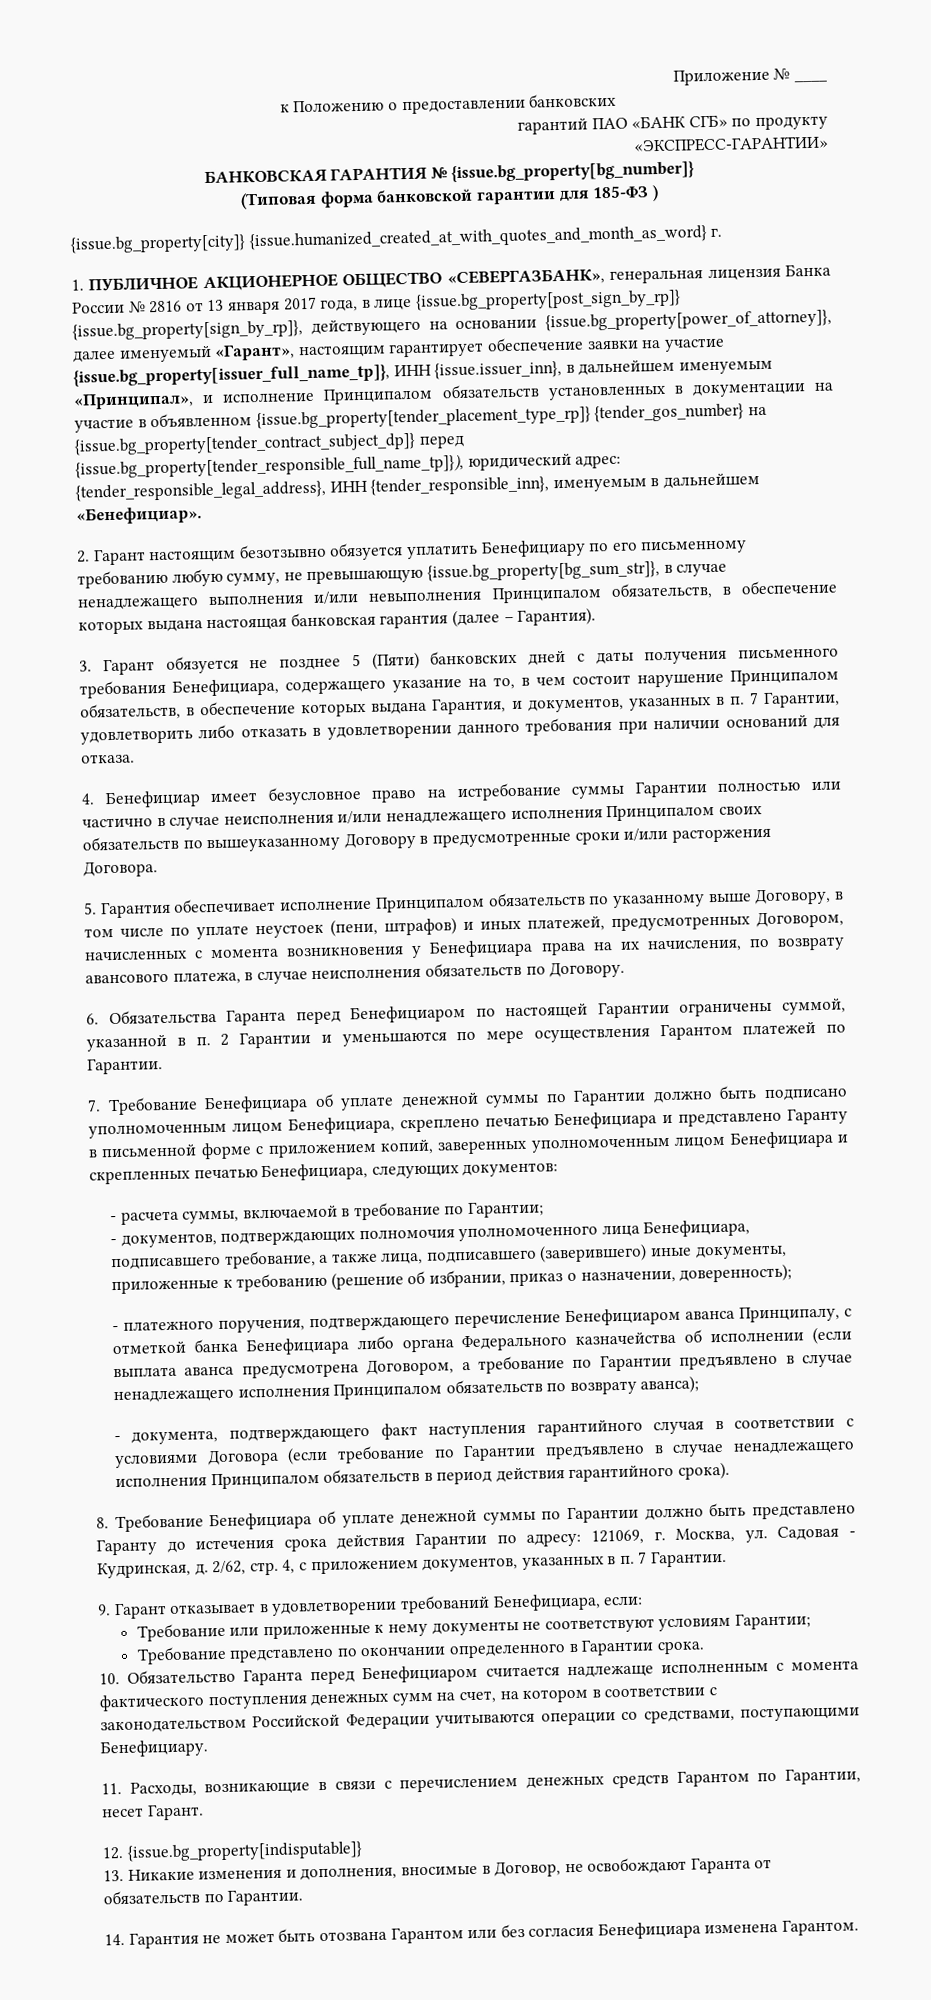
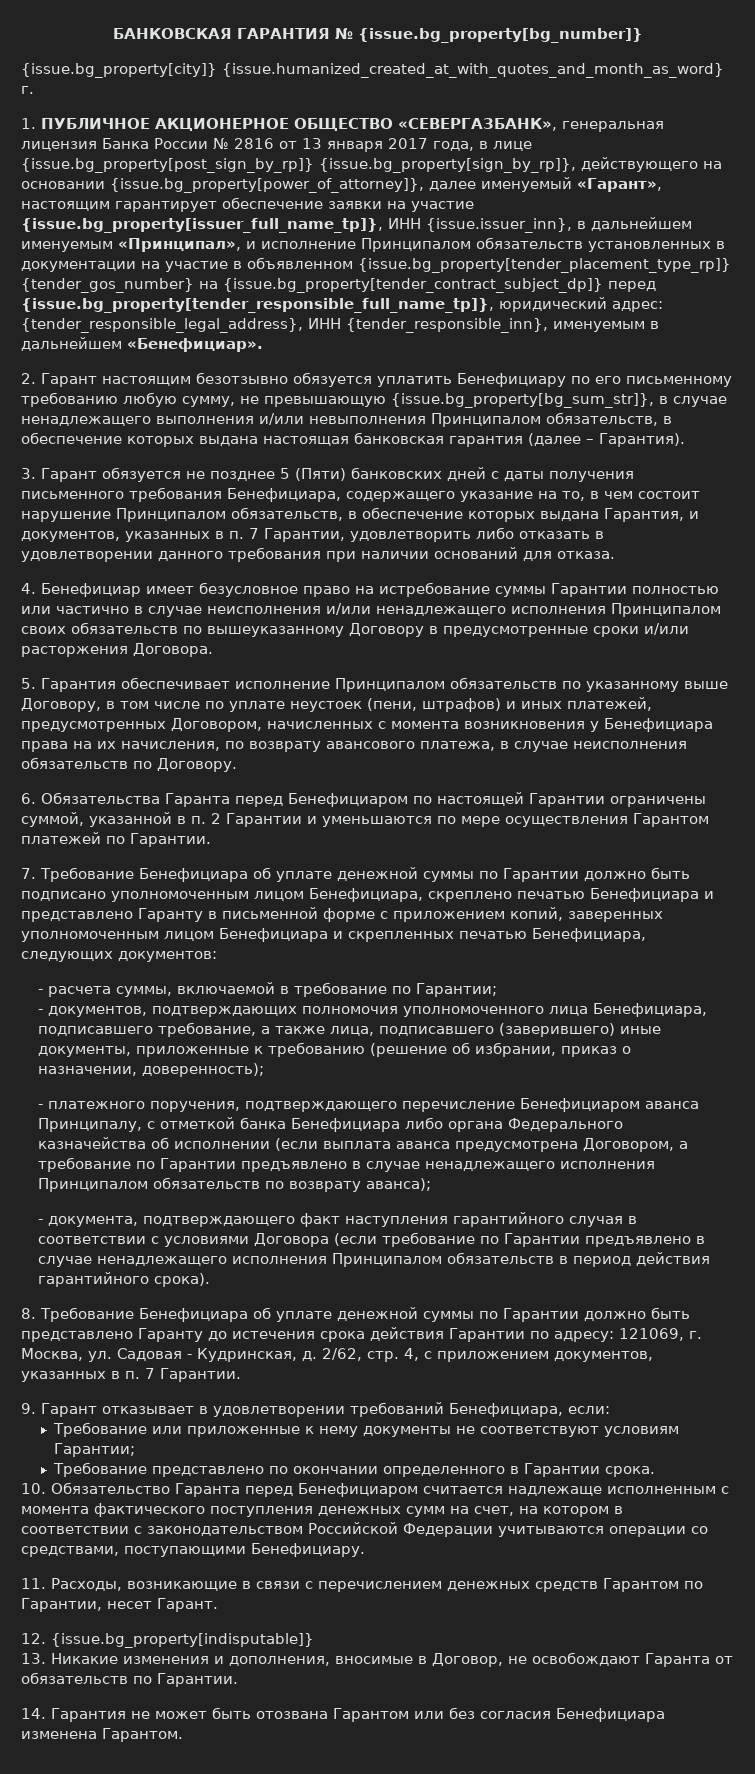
- Приложение № ____
- к Положению о предоставлении банковских
- гарантий ПАО «БАНК СГБ» по продукту
- «ЭКСПРЕСС-ГАРАНТИИ»
  БАНКОВСКАЯ ГАРАНТИЯ № {issue.bg_property[bg_number]}
- (Типовая форма банковской гарантии для 185-ФЗ )
- 1. ПУБЛИЧНОЕ АКЦИОНЕРНОЕ ОБЩЕСТВО «СЕВЕРГАЗБАНК», генеральная лицензия Банка России № 2816 от 13 января 2017 года, в лице {issue.bg_property[post_sign_by_rp]} {issue.bg_property[sign_by_rp]}, действующего на основании {issue.bg_property[power_of_attorney]}, далее именуемый «Гарант», настоящим гарантирует обеспечение заявки на участие {issue.bg_property[issuer_full_name_tp]}, ИНН {issue.issuer_inn}, в дальнейшем именуемым «Принципал», и исполнение Принципалом обязательств установленных в документации на участие в объявленном {issue.bg_property[tender_placement_type_rp]} {tender_gos_number} на {issue.bg_property[tender_contract_subject_dp]} перед {issue.bg_property[tender_responsible_full_name_tp]}), юридический адрес:
+ 1. ПУБЛИЧНОЕ АКЦИОНЕРНОЕ ОБЩЕСТВО «СЕВЕРГАЗБАНК», генеральная лицензия Банка России № 2816 от 13 января 2017 года, в лице {issue.bg_property[post_sign_by_rp]} {issue.bg_property[sign_by_rp]}, действующего на основании {issue.bg_property[power_of_attorney]}, далее именуемый «Гарант», настоящим гарантирует обеспечение заявки на участие {issue.bg_property[issuer_full_name_tp]}, ИНН {issue.issuer_inn}, в дальнейшем именуемым «Принципал», и исполнение Принципалом обязательств установленных в документации на участие в объявленном {issue.bg_property[tender_placement_type_rp]} {tender_gos_number} на {issue.bg_property[tender_contract_subject_dp]} перед {issue.bg_property[tender_responsible_full_name_tp]}, юридический адрес:

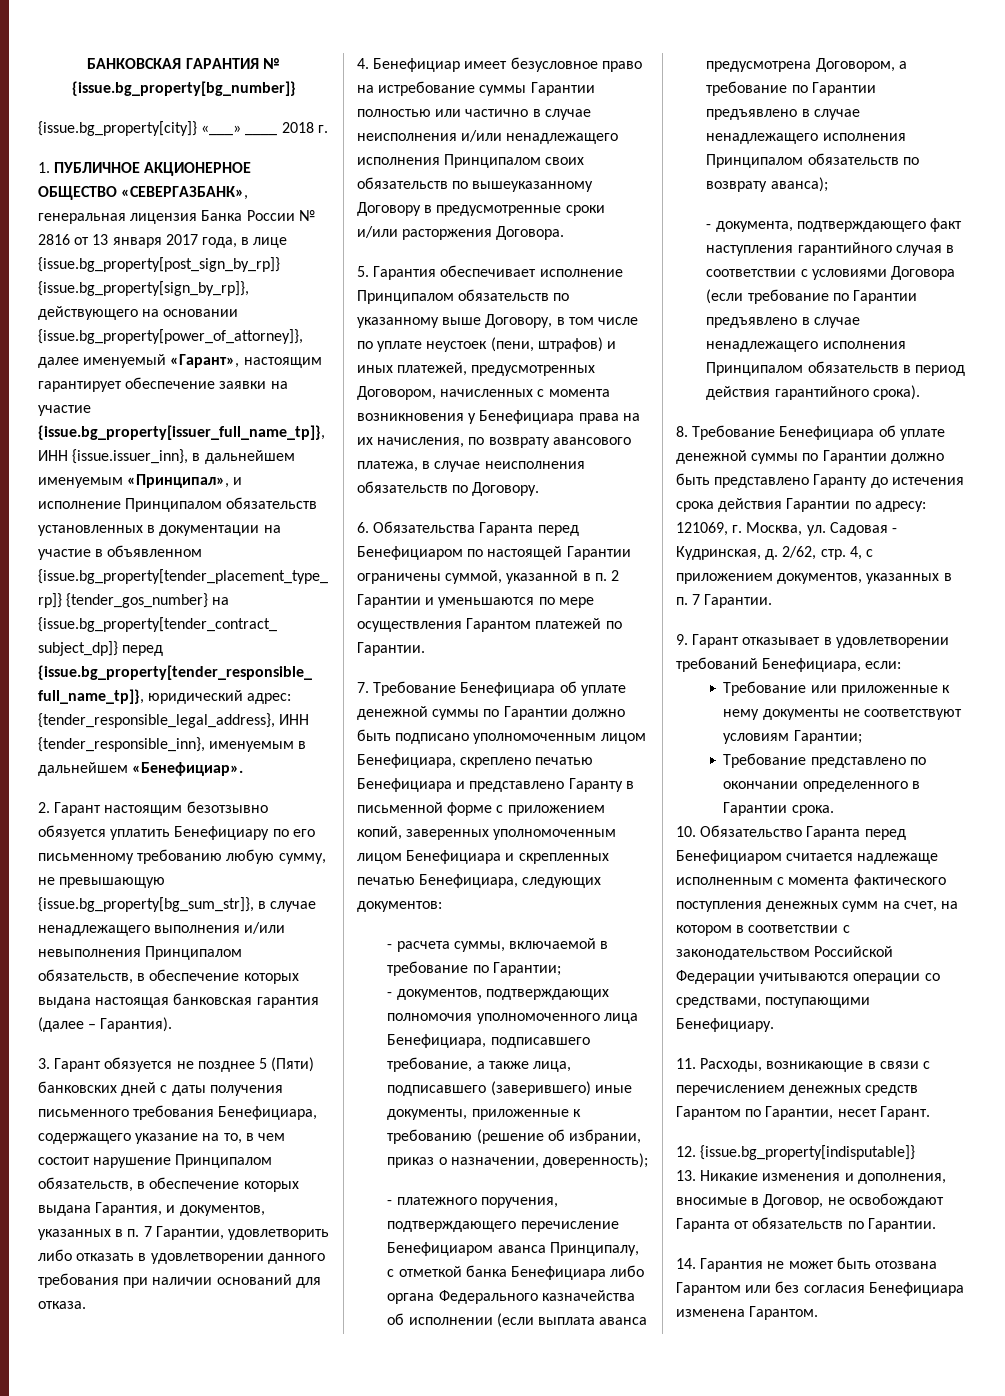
- {issue.bg_property[city]} {issue.humanized_created_at_with_quotes_and_month_as_word} г.
+ {issue.bg_property[city]} «___» ____ 2018 г.

